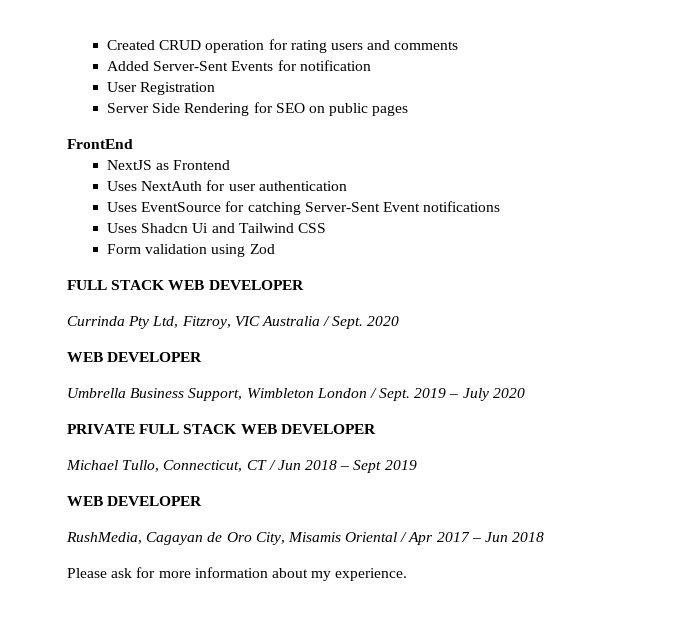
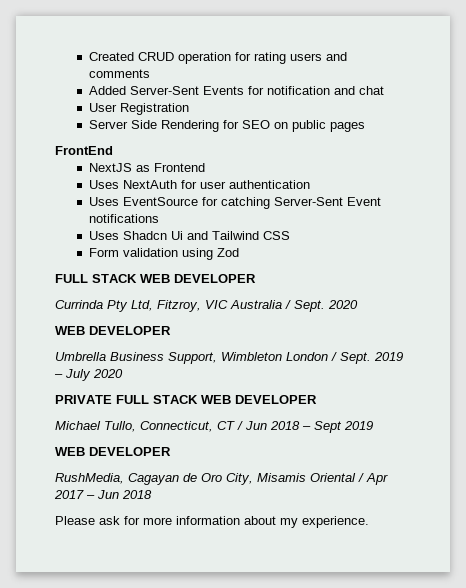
- Added Server-Sent Events for notification
+ Added Server-Sent Events for notification and chat

